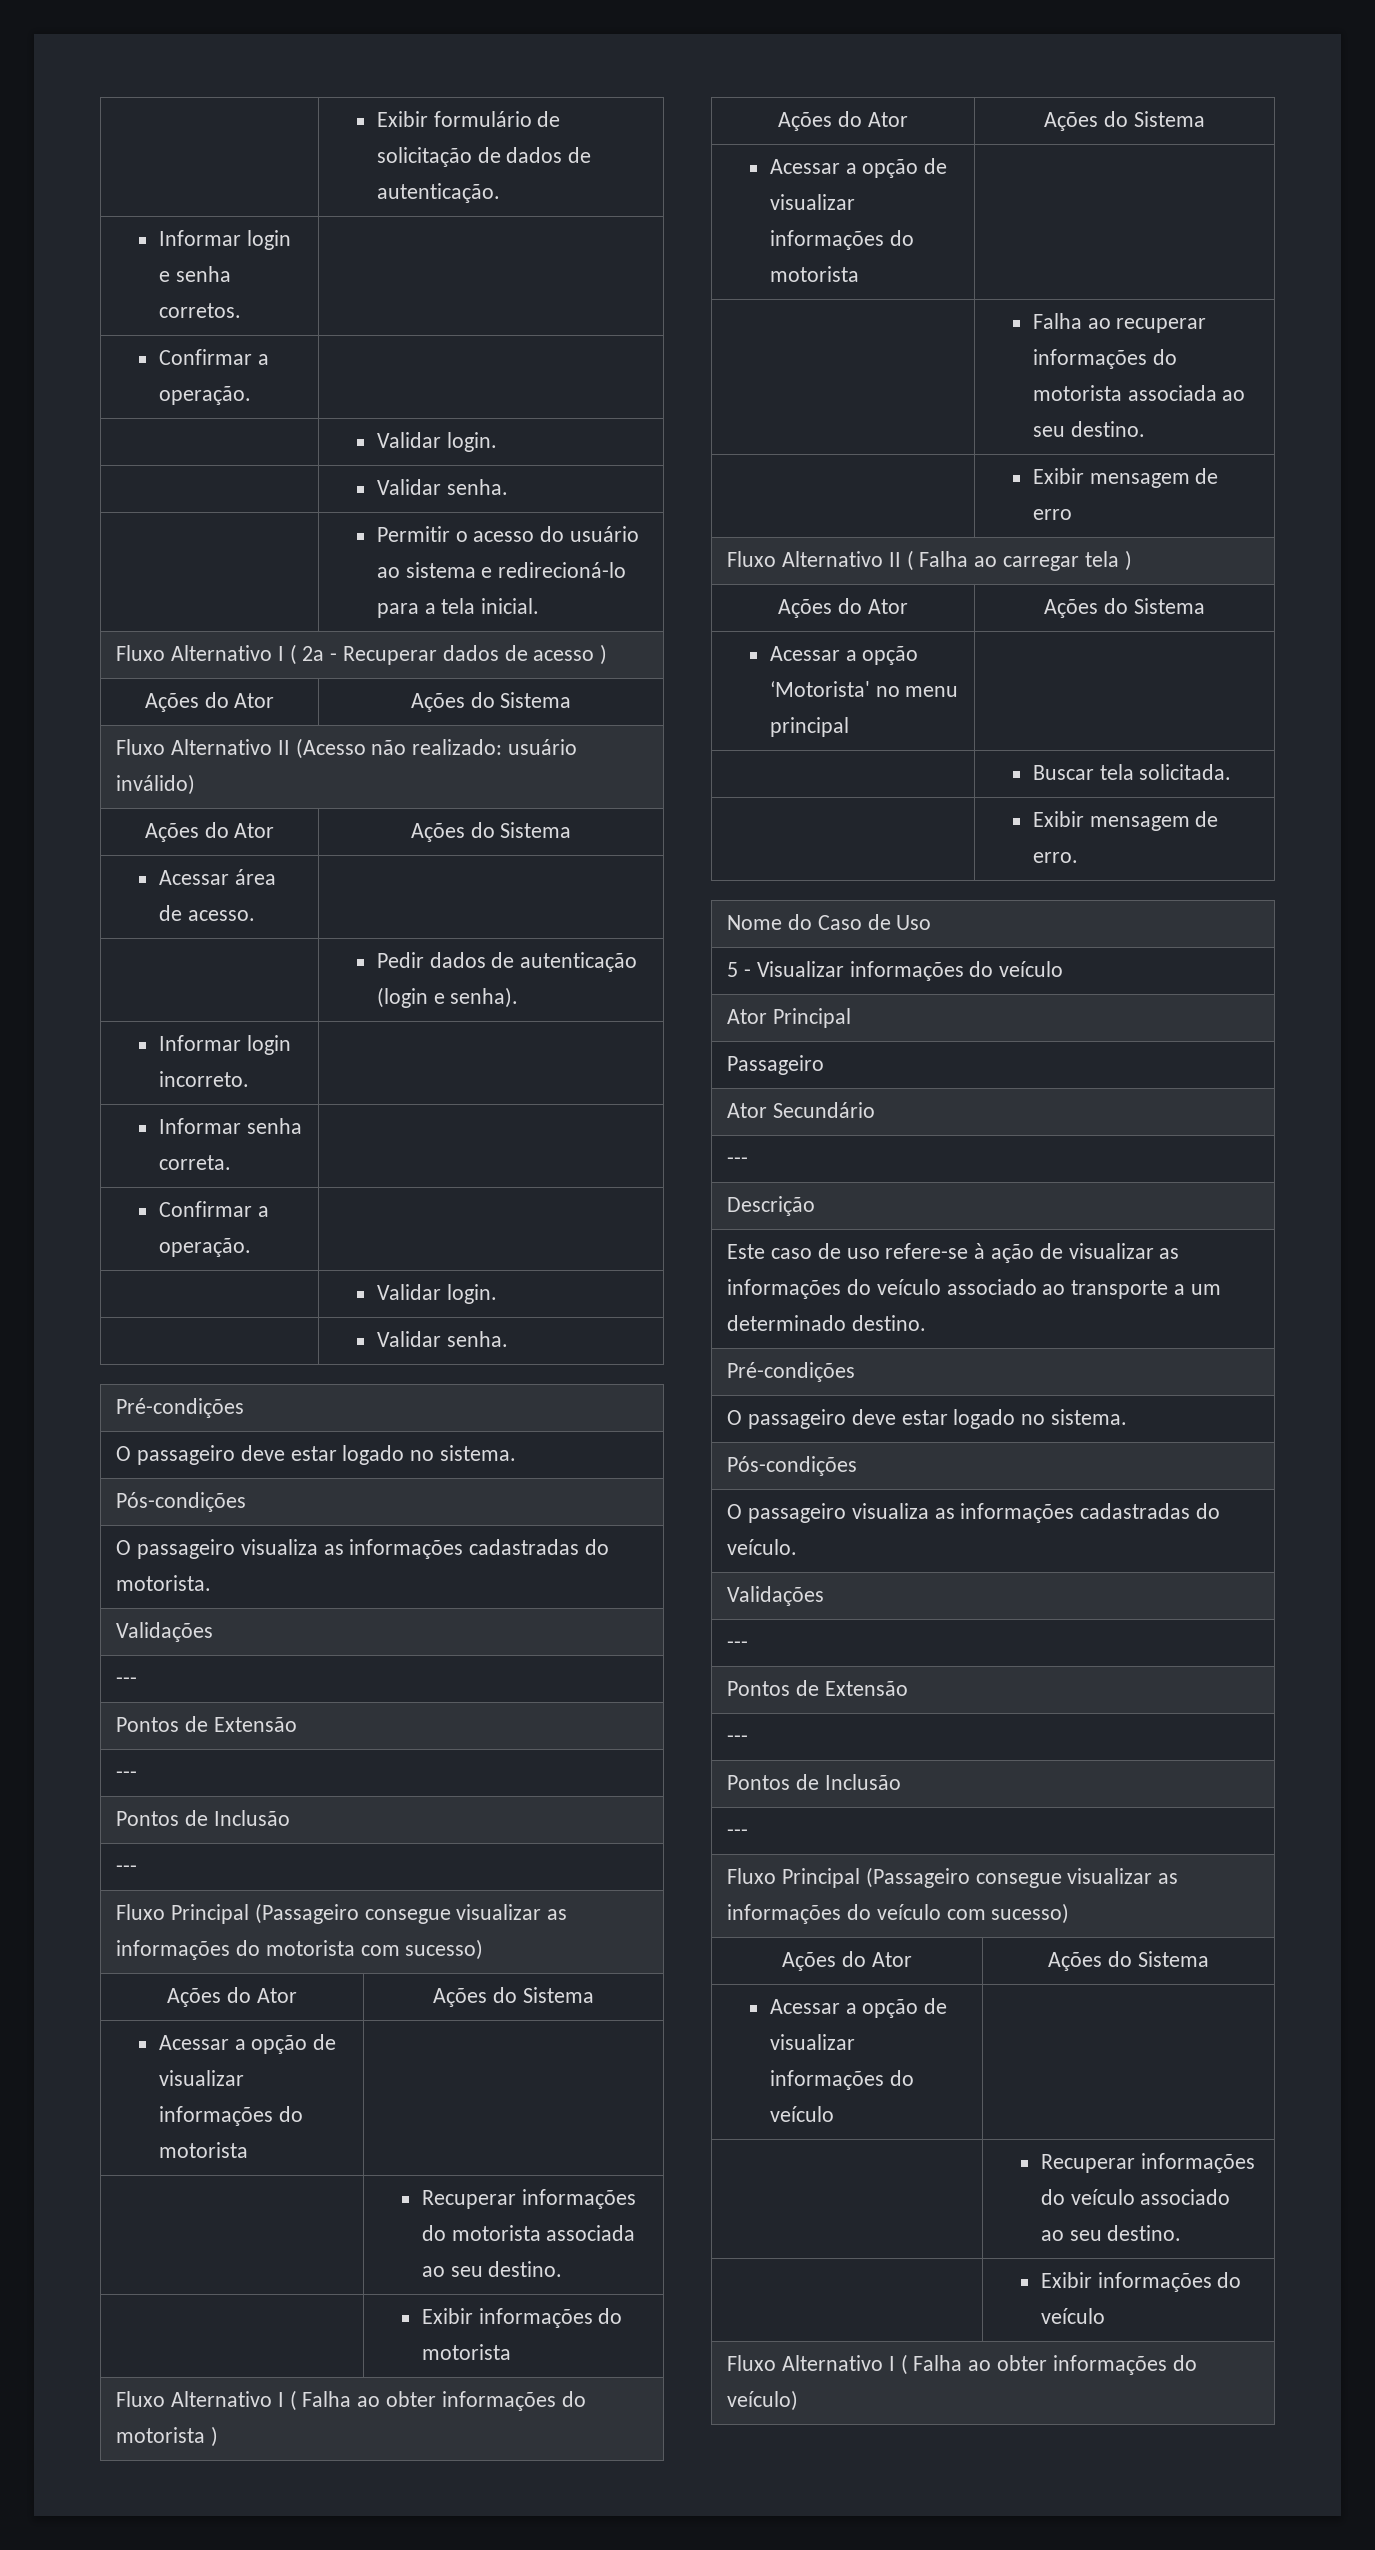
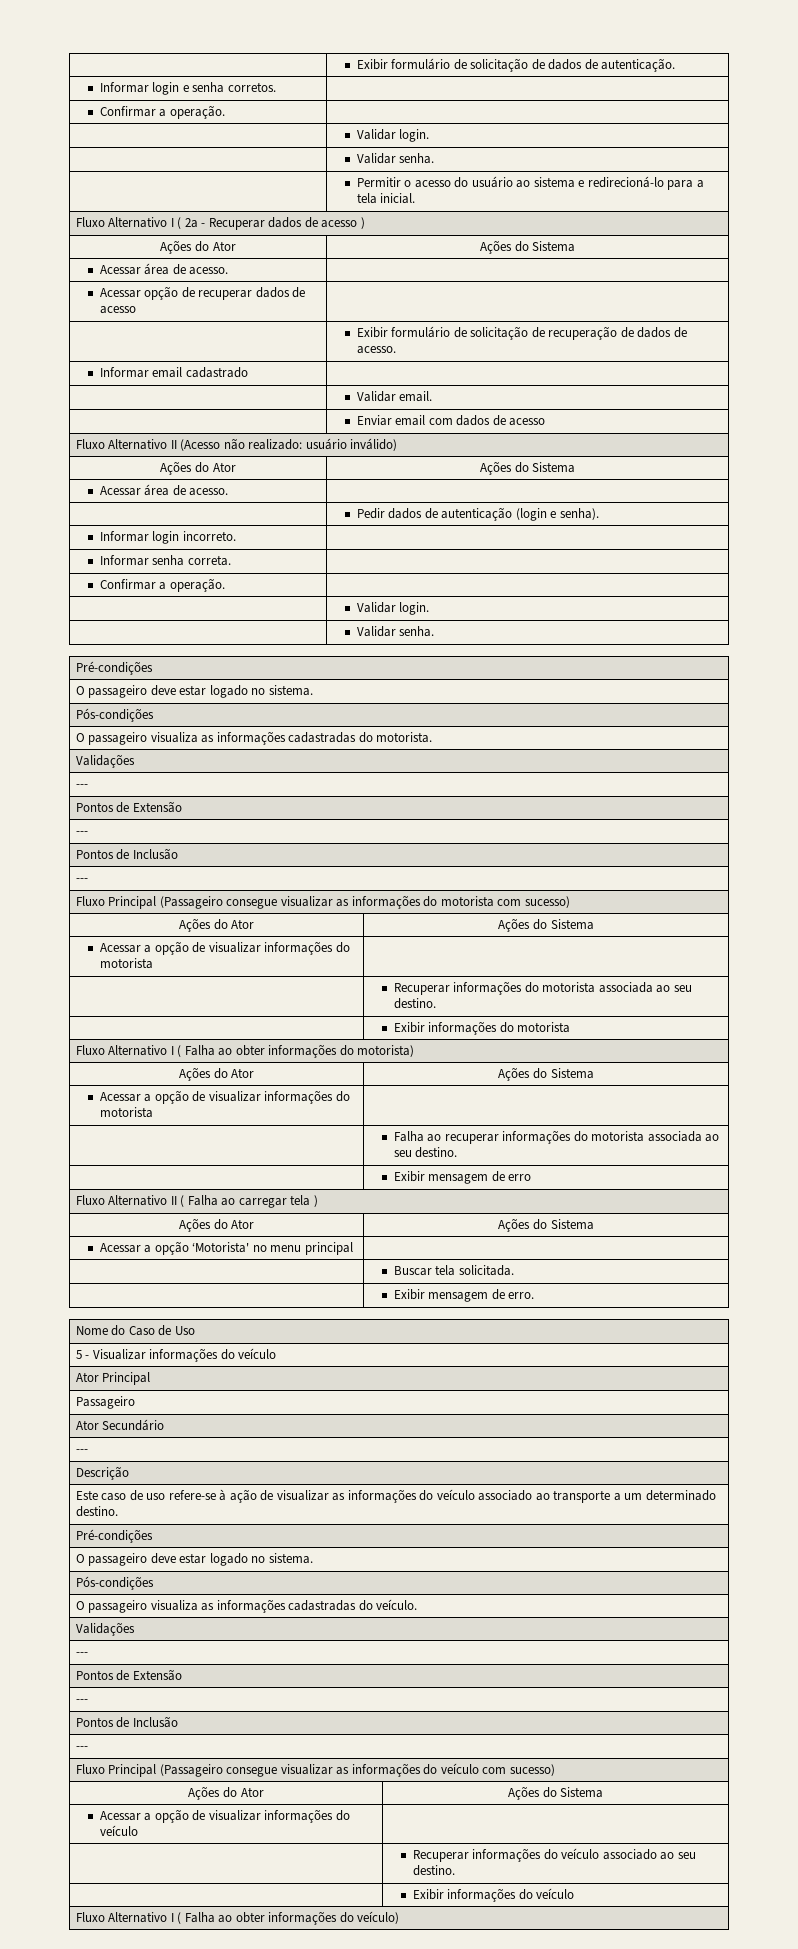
  Fluxo Alternativo I ( 2a - Recuperar dados de acesso )
  Ações do Ator | Ações do Sistema
+ Acessar área de acesso. |
+ Acessar opção de recuperar dados de acesso |
+ | Exibir formulário de solicitação de recuperação de dados de acesso.
+ Informar email cadastrado |
+ | Validar email.
+ | Enviar email com dados de acesso
- Fluxo Alternativo I ( Falha ao obter informações do motorista )
+ Fluxo Alternativo I ( Falha ao obter informações do motorista)

